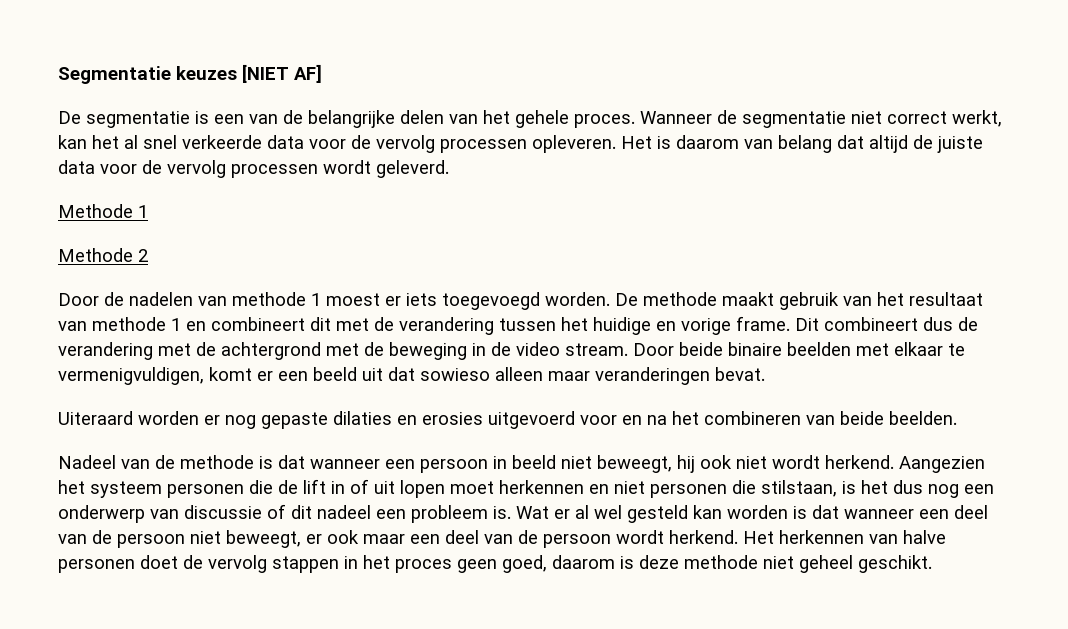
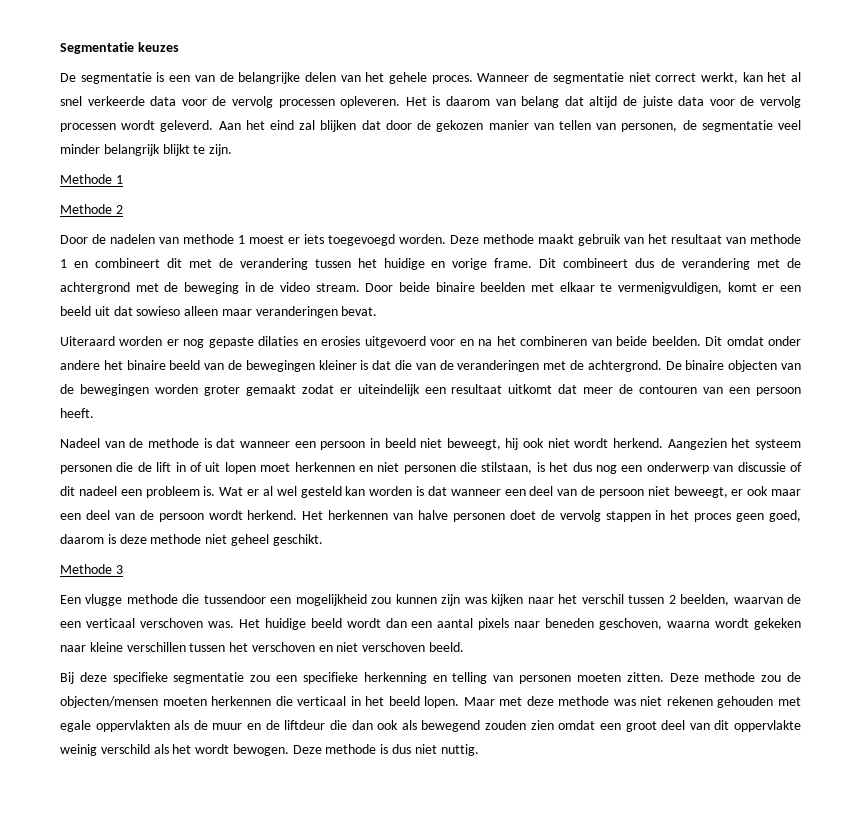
- Segmentatie keuzes [NIET AF]
+ Segmentatie keuzes
+ Aan het eind zal blijken dat door de gekozen manier van tellen van personen, de segmentatie veel minder belangrijk blijkt te zijn.
- De methode maakt gebruik van het resultaat van methode 1 en combineert dit met de verandering tussen het huidige en vorige frame.
+ Deze methode maakt gebruik van het resultaat van methode 1 en combineert dit met de verandering tussen het huidige en vorige frame.
+ Dit omdat onder andere het binaire beeld van de bewegingen kleiner is dat die van de veranderingen met de achtergrond. De binaire objecten van de bewegingen worden groter gemaakt zodat er uiteindelijk een resultaat uitkomt dat meer de contouren van een persoon heeft.
+ Methode 3
+ Een vlugge methode die tussendoor een mogelijkheid zou kunnen zijn was kijken naar het verschil tussen 2 beelden, waarvan de een verticaal verschoven was. Het huidige beeld wordt dan een aantal pixels naar beneden geschoven, waarna wordt gekeken naar kleine verschillen tussen het verschoven en niet verschoven beeld.
+ Bij deze specifieke segmentatie zou een specifieke herkenning en telling van personen moeten zitten. Deze methode zou de objecten/mensen moeten herkennen die verticaal in het beeld lopen. Maar met deze methode was niet rekenen gehouden met egale oppervlakten als de muur en de liftdeur die dan ook als bewegend zouden zien omdat een groot deel van dit oppervlakte weinig verschild als het wordt bewogen. Deze methode is dus niet nuttig.

